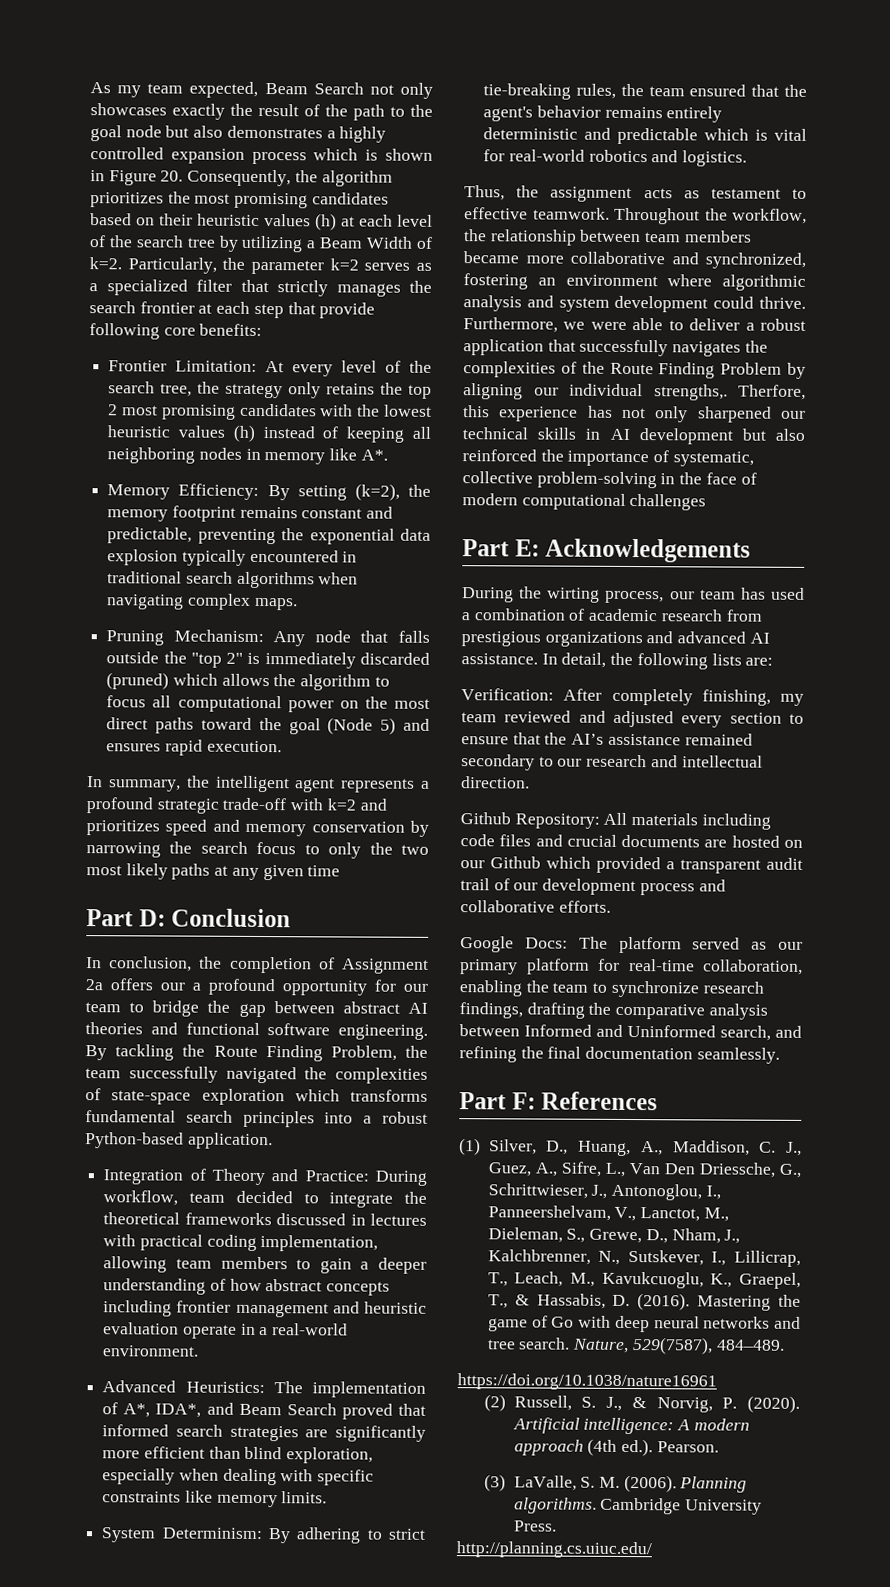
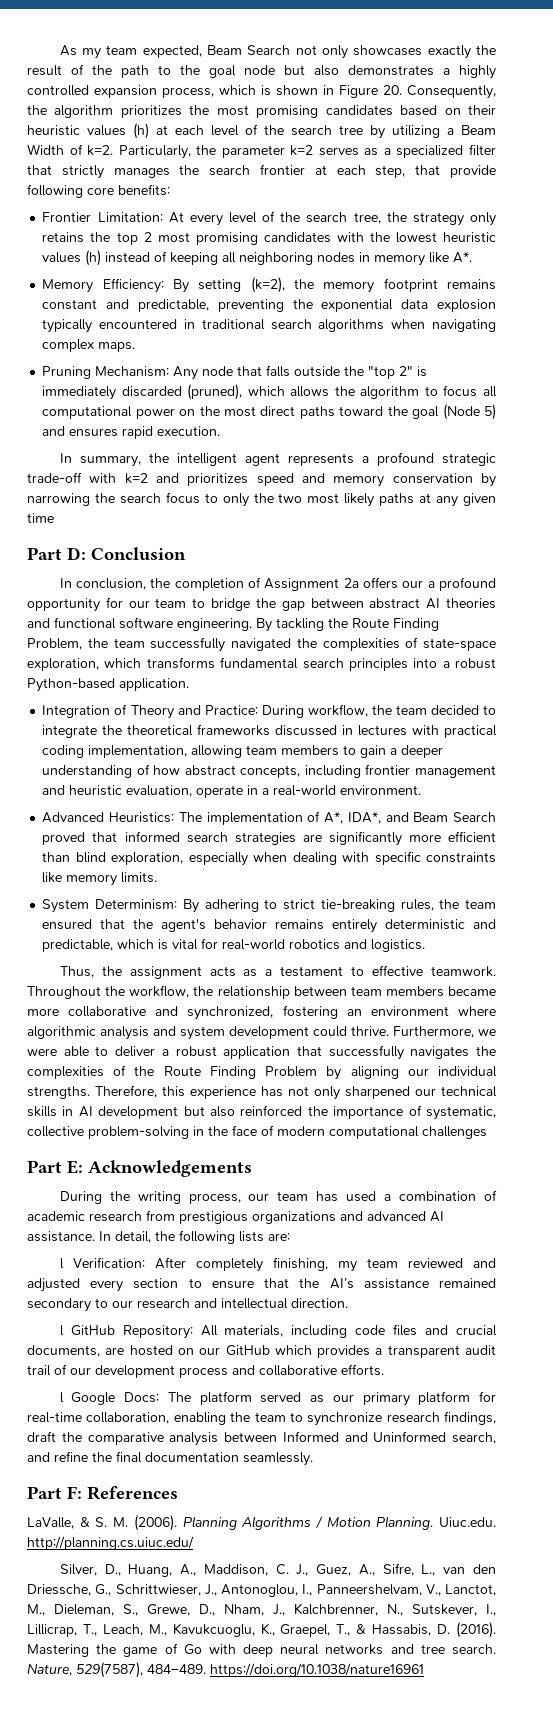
- As my team expected, Beam Search not only showcases exactly the result of the path to the goal node but also demonstrates a highly controlled expansion process which is shown in Figure 20. Consequently, the algorithm prioritizes the most promising candidates based on their heuristic values (h) at each level of the search tree by utilizing a Beam Width of k=2.
+ As my team expected, Beam Search not only showcases exactly the result of the path to the goal node but also demonstrates a highly controlled expansion process, which is shown in Figure 20. Consequently, the algorithm prioritizes the most promising candidates based on their heuristic values (h) at each level of the search tree by utilizing a Beam Width of k=2.
- Particularly, the parameter k=2 serves as a specialized filter that strictly manages the search frontier at each step that provide following core benefits:
+ Particularly, the parameter k=2 serves as a specialized filter that strictly manages the search frontier at each step, that provide following core benefits:
- Pruning Mechanism: Any node that falls outside the "top 2" is immediately discarded (pruned) which allows the algorithm to focus all computational power on the most direct paths toward the goal (Node 5) and ensures rapid execution.
+ Pruning Mechanism: Any node that falls outside the "top 2" is immediately discarded (pruned), which allows the algorithm to focus all computational power on the most direct paths toward the goal (Node 5) and ensures rapid execution.
- By tackling the Route Finding Problem, the team successfully navigated the complexities of state-space exploration which transforms fundamental search principles into a robust Python-based application.
+ By tackling the Route Finding Problem, the team successfully navigated the complexities of state-space exploration, which transforms fundamental search principles into a robust Python-based application.
- Integration of Theory and Practice: During workflow, team decided to integrate the theoretical frameworks discussed in lectures with practical coding implementation, allowing team members to gain a deeper understanding of how abstract concepts including frontier management and heuristic evaluation operate in a real-world environment.
+ Integration of Theory and Practice: During workflow, the team decided to integrate the theoretical frameworks discussed in lectures with practical coding implementation, allowing team members to gain a deeper understanding of how abstract concepts, including frontier management and heuristic evaluation, operate in a real-world environment.
- System Determinism: By adhering to strict tie-breaking rules, the team ensured that the agent's behavior remains entirely deterministic and predictable which is vital for real-world robotics and logistics.
+ System Determinism: By adhering to strict tie-breaking rules, the team ensured that the agent's behavior remains entirely deterministic and predictable, which is vital for real-world robotics and logistics.
- Thus, the assignment acts as testament to effective teamwork.
+ Thus, the assignment acts as a testament to effective teamwork.
- Furthermore, we were able to deliver a robust application that successfully navigates the complexities of the Route Finding Problem by aligning our individual strengths,. Therfore, this experience has not only sharpened our technical skills in AI development but also reinforced the importance of systematic, collective problem-solving in the face of modern computational challenges
+ Furthermore, we were able to deliver a robust application that successfully navigates the complexities of the Route Finding Problem by aligning our individual strengths. Therefore, this experience has not only sharpened our technical skills in AI development but also reinforced the importance of systematic, collective problem-solving in the face of modern computational challenges
- During the wirting process, our team has used a combination of academic research from prestigious organizations and advanced AI assistance.
+ During the writing process, our team has used a combination of academic research from prestigious organizations and advanced AI assistance.
- Verification: After completely finishing, my team reviewed and adjusted every section to ensure that the AI’s assistance remained secondary to our research and intellectual direction.
+ l Verification: After completely finishing, my team reviewed and adjusted every section to ensure that the AI’s assistance remained secondary to our research and intellectual direction.
- Github Repository: All materials including code files and crucial documents are hosted on our Github which provided a transparent audit trail of our development process and collaborative efforts.
+ l GitHub Repository: All materials, including code files and crucial documents, are hosted on our GitHub which provides a transparent audit trail of our development process and collaborative efforts.
- Google Docs: The platform served as our primary platform for real-time collaboration, enabling the team to synchronize research findings, drafting the comparative analysis between Informed and Uninformed search, and refining the final documentation seamlessly.
+ l Google Docs: The platform served as our primary platform for real-time collaboration, enabling the team to synchronize research findings, draft the comparative analysis between Informed and Uninformed search, and refine the final documentation seamlessly.
- (1) Silver, D., Huang, A., Maddison, C. J., Guez, A., Sifre, L., Van Den Driessche, G., Schrittwieser, J., Antonoglou, I., Panneershelvam, V., Lanctot, M., Dieleman, S., Grewe, D., Nham, J., Kalchbrenner, N., Sutskever, I., Lillicrap, T., Leach, M., Kavukcuoglu, K., Graepel, T., & Hassabis, D. (2016).
+ LaValle, & S. M. (2006). Planning Algorithms / Motion Planning. Uiuc.edu. http://planning.cs.uiuc.edu/
+ Silver, D., Huang, A., Maddison, C. J., Guez, A., Sifre, L., van den Driessche, G., Schrittwieser, J., Antonoglou, I., Panneershelvam, V., Lanctot, M., Dieleman, S., Grewe, D., Nham, J., Kalchbrenner, N., Sutskever, I., Lillicrap, T., Leach, M., Kavukcuoglu, K., Graepel, T., & Hassabis, D. (2016).
- Nature, 529(7587), 484–489.
- https://doi.org/10.1038/nature16961
+ Nature, 529(7587), 484–489. https://doi.org/10.1038/nature16961
- (2) Russell, S. J., & Norvig, P. (2020). Artificial intelligence: A modern approach (4th ed.). Pearson.
- (3) LaValle, S. M. (2006). Planning algorithms. Cambridge University Press.
- http://planning.cs.uiuc.edu/

